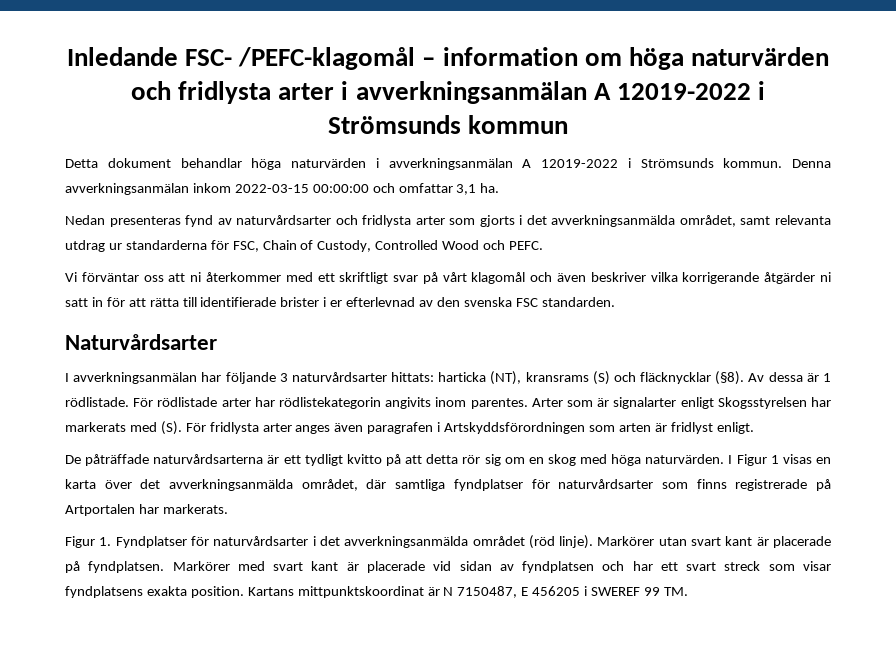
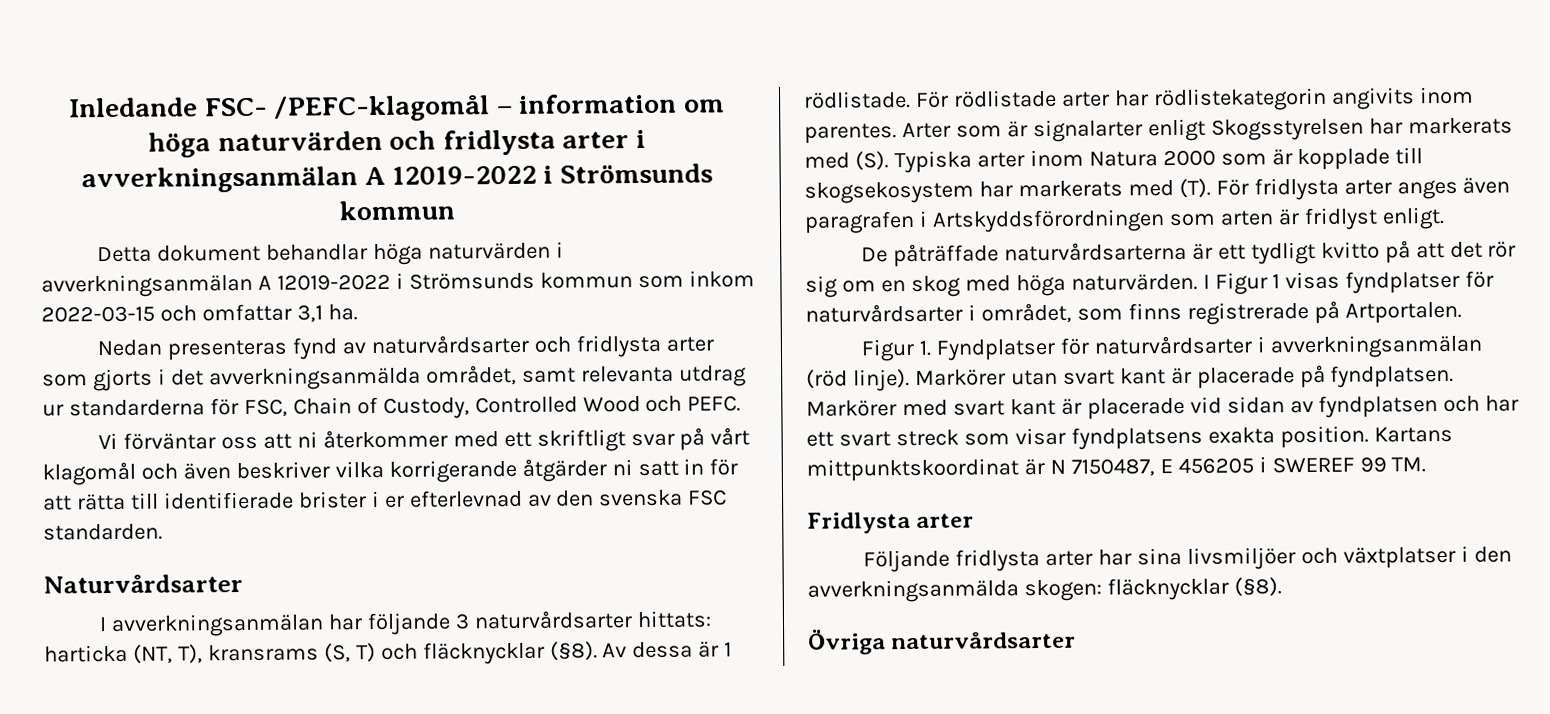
- Detta dokument behandlar höga naturvärden i avverkningsanmälan A 12019-2022 i Strömsunds kommun. Denna avverkningsanmälan inkom 2022-03-15 00:00:00 och omfattar 3,1 ha.
+ Detta dokument behandlar höga naturvärden i avverkningsanmälan A 12019-2022 i Strömsunds kommun som inkom 2022-03-15 och omfattar 3,1 ha.
- I avverkningsanmälan har följande 3 naturvårdsarter hittats: harticka (NT), kransrams (S) och fläcknycklar (§8).
+ I avverkningsanmälan har följande 3 naturvårdsarter hittats: harticka (NT, T), kransrams (S, T) och fläcknycklar (§8).
- Arter som är signalarter enligt Skogsstyrelsen har markerats med (S). För fridlysta arter anges även paragrafen i Artskyddsförordningen som arten är fridlyst enligt.
+ Arter som är signalarter enligt Skogsstyrelsen har markerats med (S). Typiska arter inom Natura 2000 som är kopplade till skogsekosystem har markerats med (T). För fridlysta arter anges även paragrafen i Artskyddsförordningen som arten är fridlyst enligt.
- De påträffade naturvårdsarterna är ett tydligt kvitto på att detta rör sig om en skog med höga naturvärden.
+ De påträffade naturvårdsarterna är ett tydligt kvitto på att det rör sig om en skog med höga naturvärden.
- I Figur 1 visas en karta över det avverkningsanmälda området, där samtliga fyndplatser för naturvårdsarter som finns registrerade på Artportalen har markerats.
+ I Figur 1 visas fyndplatser för naturvårdsarter i området, som finns registrerade på Artportalen.
- Figur 1. Fyndplatser för naturvårdsarter i det avverkningsanmälda området (röd linje).
+ Figur 1. Fyndplatser för naturvårdsarter i avverkningsanmälan (röd linje).
+ Fridlysta arter
+ Följande fridlysta arter har sina livsmiljöer och växtplatser i den avverkningsanmälda skogen: fläcknycklar (§8).
+ Övriga naturvårdsarter

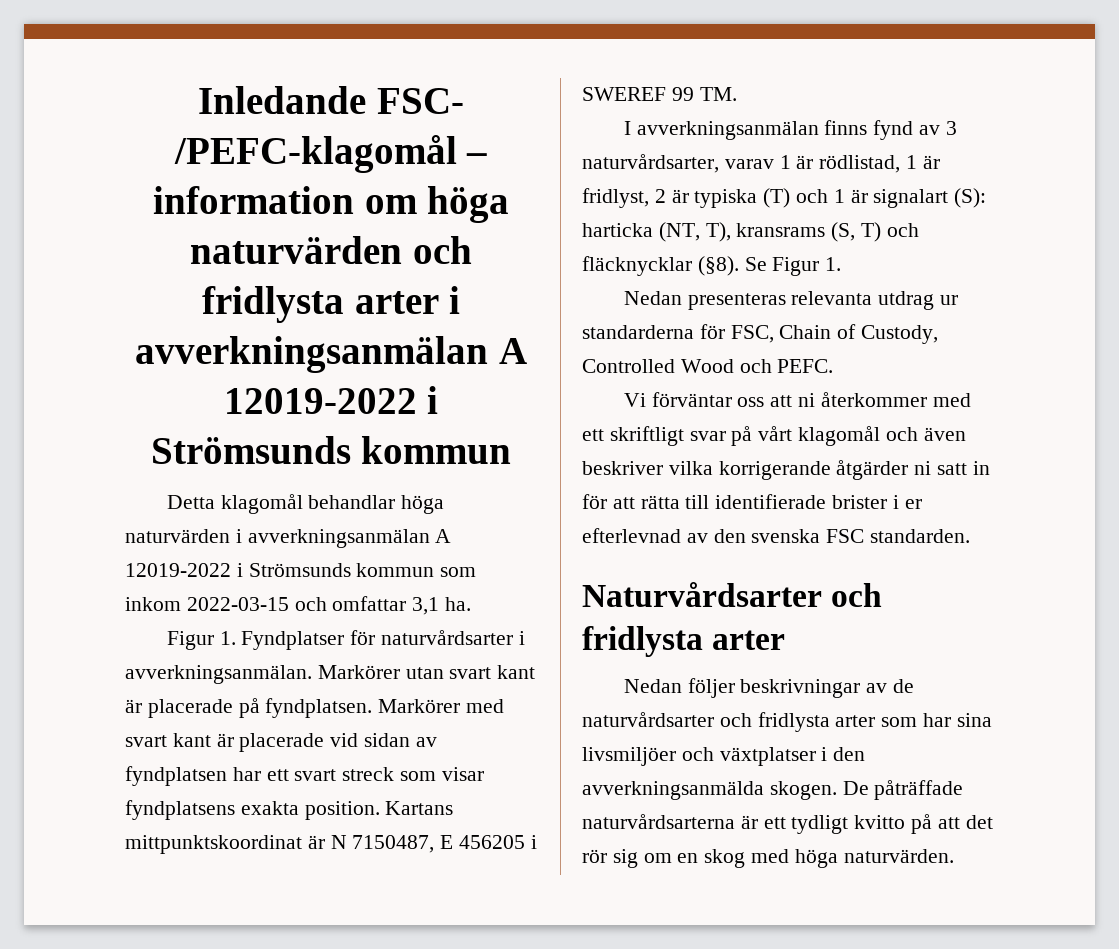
- Detta dokument behandlar höga naturvärden i avverkningsanmälan A 12019-2022 i Strömsunds kommun som inkom 2022-03-15 och omfattar 3,1 ha.
+ Detta klagomål behandlar höga naturvärden i avverkningsanmälan A 12019-2022 i Strömsunds kommun som inkom 2022-03-15 och omfattar 3,1 ha.
- Nedan presenteras fynd av naturvårdsarter och fridlysta arter som gjorts i det avverkningsanmälda området, samt relevanta utdrag ur standarderna för FSC, Chain of Custody, Controlled Wood och PEFC.
+ Figur 1. Fyndplatser för naturvårdsarter i avverkningsanmälan. Markörer utan svart kant är placerade på fyndplatsen. Markörer med svart kant är placerade vid sidan av fyndplatsen har ett svart streck som visar fyndplatsens exakta position. Kartans mittpunktskoordinat är N 7150487, E 456205 i SWEREF 99 TM.
+ I avverkningsanmälan finns fynd av 3 naturvårdsarter, varav 1 är rödlistad, 1 är fridlyst, 2 är typiska (T) och 1 är signalart (S): harticka (NT, T), kransrams (S, T) och fläcknycklar (§8). Se Figur 1.
+ Nedan presenteras relevanta utdrag ur standarderna för FSC, Chain of Custody, Controlled Wood och PEFC.
- Naturvårdsarter
- I avverkningsanmälan har följande 3 naturvårdsarter hittats: harticka (NT, T), kransrams (S, T) och fläcknycklar (§8). Av dessa är 1 rödlistade. För rödlistade arter har rödlistekategorin angivits inom parentes. Arter som är signalarter enligt Skogsstyrelsen har markerats med (S). Typiska arter inom Natura 2000 som är kopplade till skogsekosystem har markerats med (T). För fridlysta arter anges även paragrafen i Artskyddsförordningen som arten är fridlyst enligt.
- De påträffade naturvårdsarterna är ett tydligt kvitto på att det rör sig om en skog med höga naturvärden. I Figur 1 visas fyndplatser för naturvårdsarter i området, som finns registrerade på Artportalen.
- Figur 1. Fyndplatser för naturvårdsarter i avverkningsanmälan (röd linje). Markörer utan svart kant är placerade på fyndplatsen. Markörer med svart kant är placerade vid sidan av fyndplatsen och har ett svart streck som visar fyndplatsens exakta position. Kartans mittpunktskoordinat är N 7150487, E 456205 i SWEREF 99 TM.
- Fridlysta arter
- Följande fridlysta arter har sina livsmiljöer och växtplatser i den avverkningsanmälda skogen: fläcknycklar (§8).
- Övriga naturvårdsarter
+ Naturvårdsarter och fridlysta arter
+ Nedan följer beskrivningar av de naturvårdsarter och fridlysta arter som har sina livsmiljöer och växtplatser i den avverkningsanmälda skogen. De påträffade naturvårdsarterna är ett tydligt kvitto på att det rör sig om en skog med höga naturvärden.

